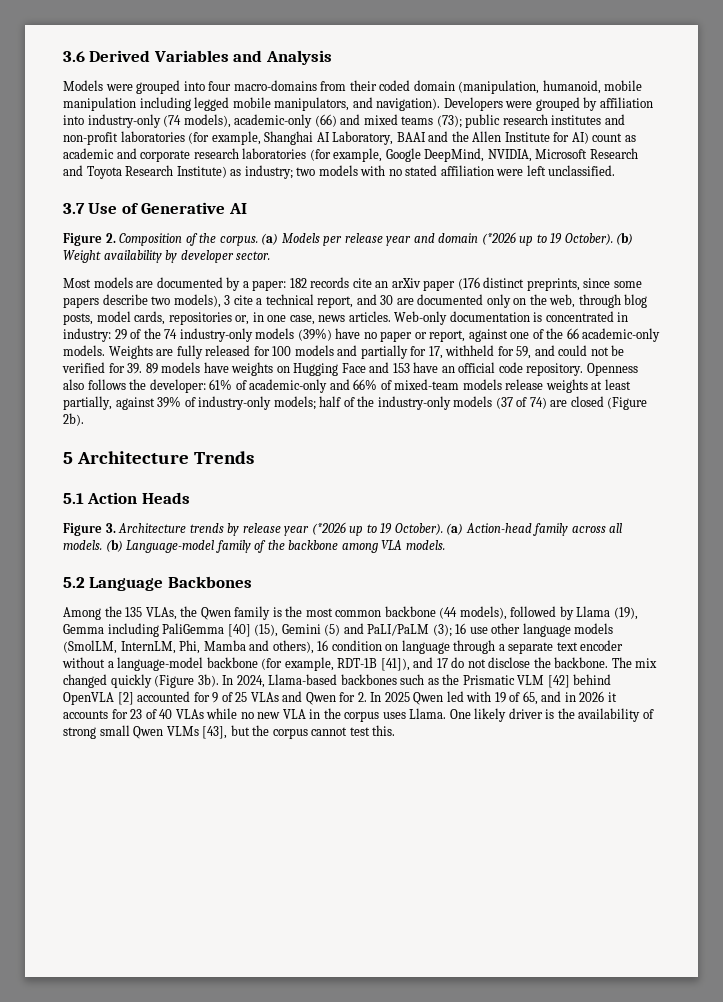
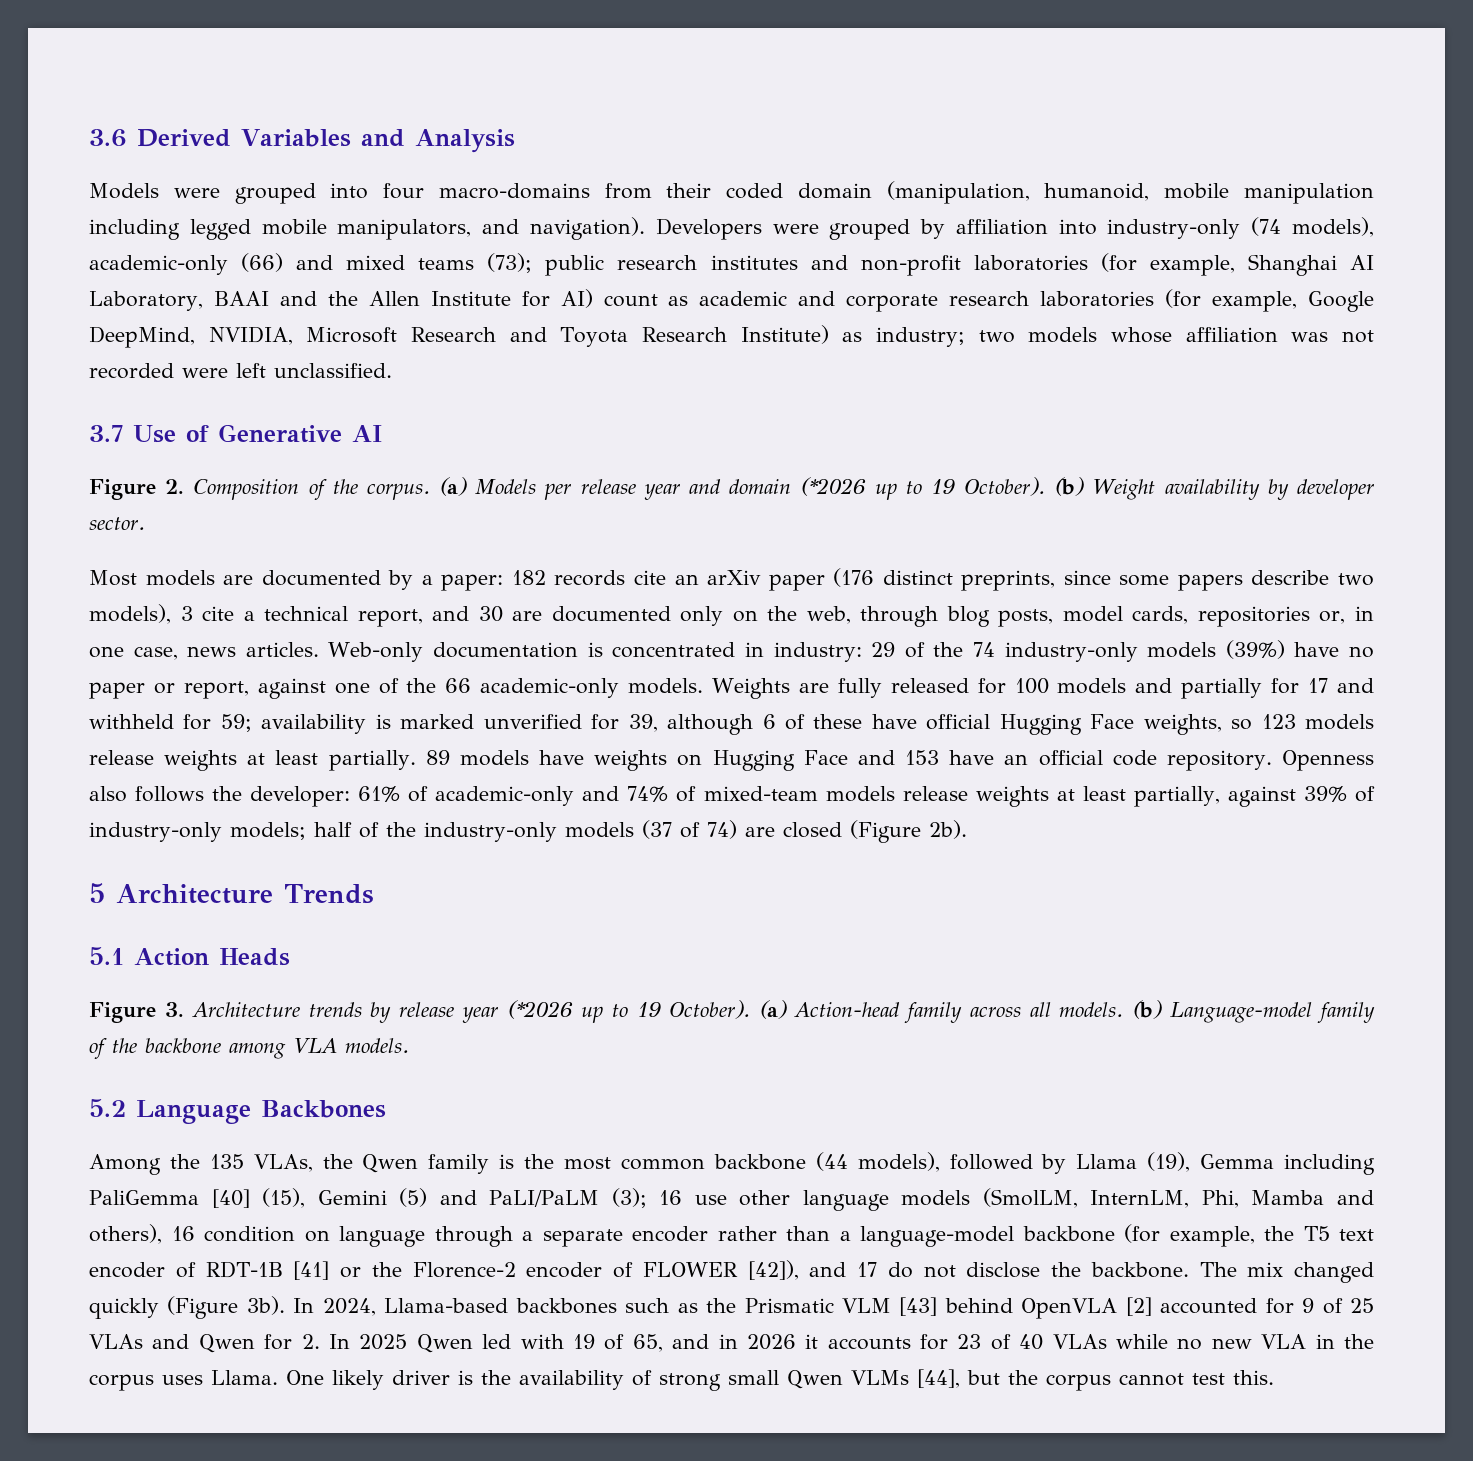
- Developers were grouped by affiliation into industry-only (74 models), academic-only (66) and mixed teams (73); public research institutes and non-profit laboratories (for example, Shanghai AI Laboratory, BAAI and the Allen Institute for AI) count as academic and corporate research laboratories (for example, Google DeepMind, NVIDIA, Microsoft Research and Toyota Research Institute) as industry; two models with no stated affiliation were left unclassified.
+ Developers were grouped by affiliation into industry-only (74 models), academic-only (66) and mixed teams (73); public research institutes and non-profit laboratories (for example, Shanghai AI Laboratory, BAAI and the Allen Institute for AI) count as academic and corporate research laboratories (for example, Google DeepMind, NVIDIA, Microsoft Research and Toyota Research Institute) as industry; two models whose affiliation was not recorded were left unclassified.
- Weights are fully released for 100 models and partially for 17, withheld for 59, and could not be verified for 39. 89 models have weights on Hugging Face and 153 have an official code repository.
+ Weights are fully released for 100 models and partially for 17 and withheld for 59; availability is marked unverified for 39, although 6 of these have official Hugging Face weights, so 123 models release weights at least partially. 89 models have weights on Hugging Face and 153 have an official code repository.
- Openness also follows the developer: 61% of academic-only and 66% of mixed-team models release weights at least partially, against 39% of industry-only models; half of the industry-only models (37 of 74) are closed (Figure 2b).
+ Openness also follows the developer: 61% of academic-only and 74% of mixed-team models release weights at least partially, against 39% of industry-only models; half of the industry-only models (37 of 74) are closed (Figure 2b).
- Among the 135 VLAs, the Qwen family is the most common backbone (44 models), followed by Llama (19), Gemma including PaliGemma [40] (15), Gemini (5) and PaLI/PaLM (3); 16 use other language models (SmolLM, InternLM, Phi, Mamba and others), 16 condition on language through a separate text encoder without a language-model backbone (for example, RDT-1B [41]), and 17 do not disclose the backbone.
+ Among the 135 VLAs, the Qwen family is the most common backbone (44 models), followed by Llama (19), Gemma including PaliGemma [40] (15), Gemini (5) and PaLI/PaLM (3); 16 use other language models (SmolLM, InternLM, Phi, Mamba and others), 16 condition on language through a separate encoder rather than a language-model backbone (for example, the T5 text encoder of RDT-1B [41] or the Florence-2 encoder of FLOWER [42]), and 17 do not disclose the backbone.
- In 2024, Llama-based backbones such as the Prismatic VLM [42] behind OpenVLA [2] accounted for 9 of 25 VLAs and Qwen for 2. In 2025 Qwen led with 19 of 65, and in 2026 it accounts for 23 of 40 VLAs while no new VLA in the corpus uses Llama.
+ In 2024, Llama-based backbones such as the Prismatic VLM [43] behind OpenVLA [2] accounted for 9 of 25 VLAs and Qwen for 2. In 2025 Qwen led with 19 of 65, and in 2026 it accounts for 23 of 40 VLAs while no new VLA in the corpus uses Llama.
- One likely driver is the availability of strong small Qwen VLMs [43], but the corpus cannot test this.
+ One likely driver is the availability of strong small Qwen VLMs [44], but the corpus cannot test this.

